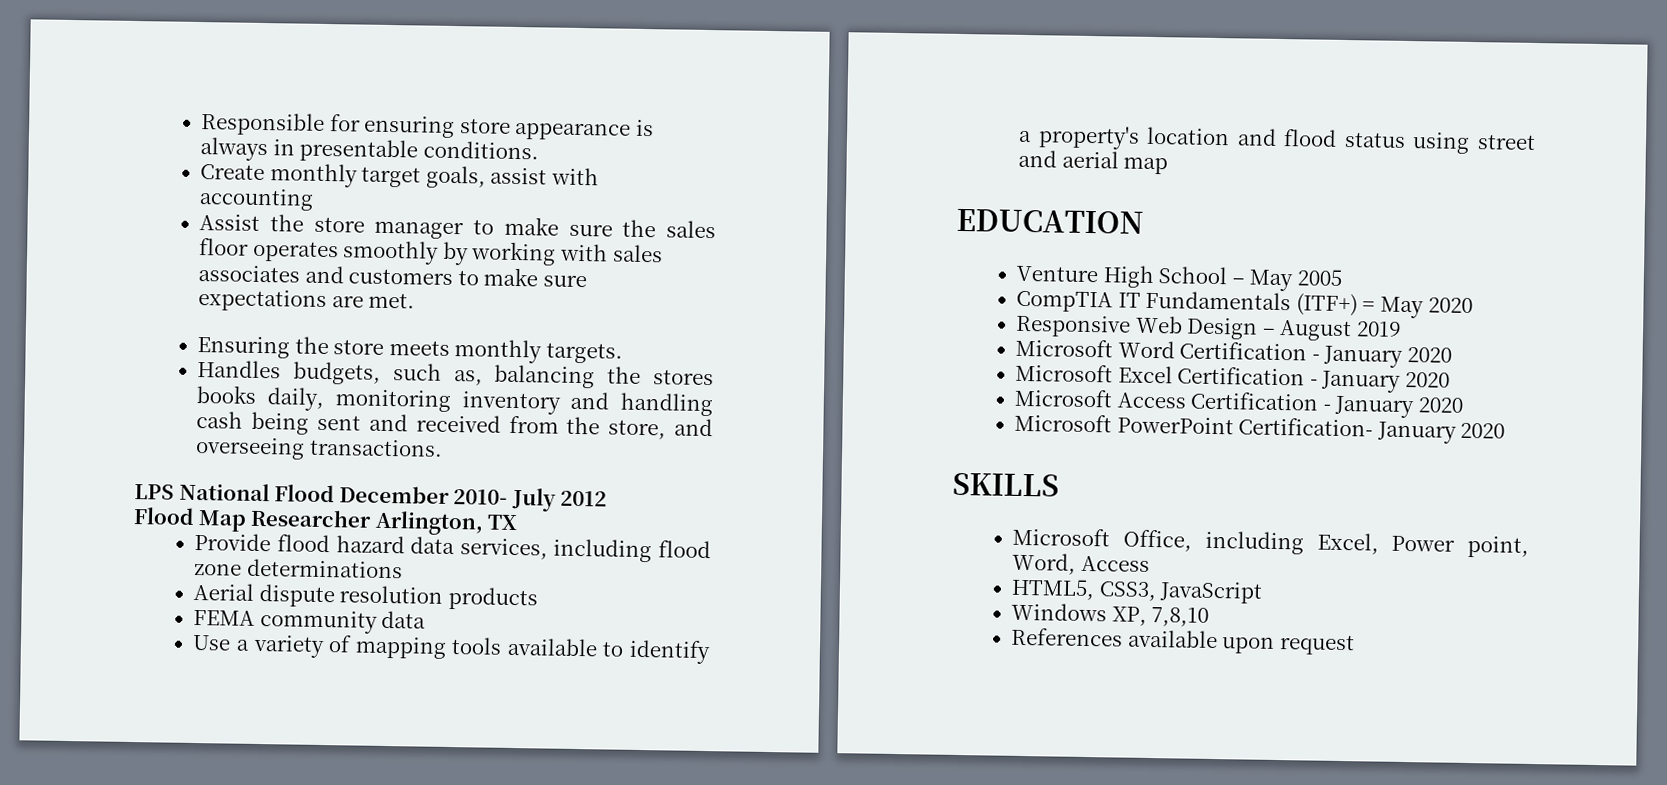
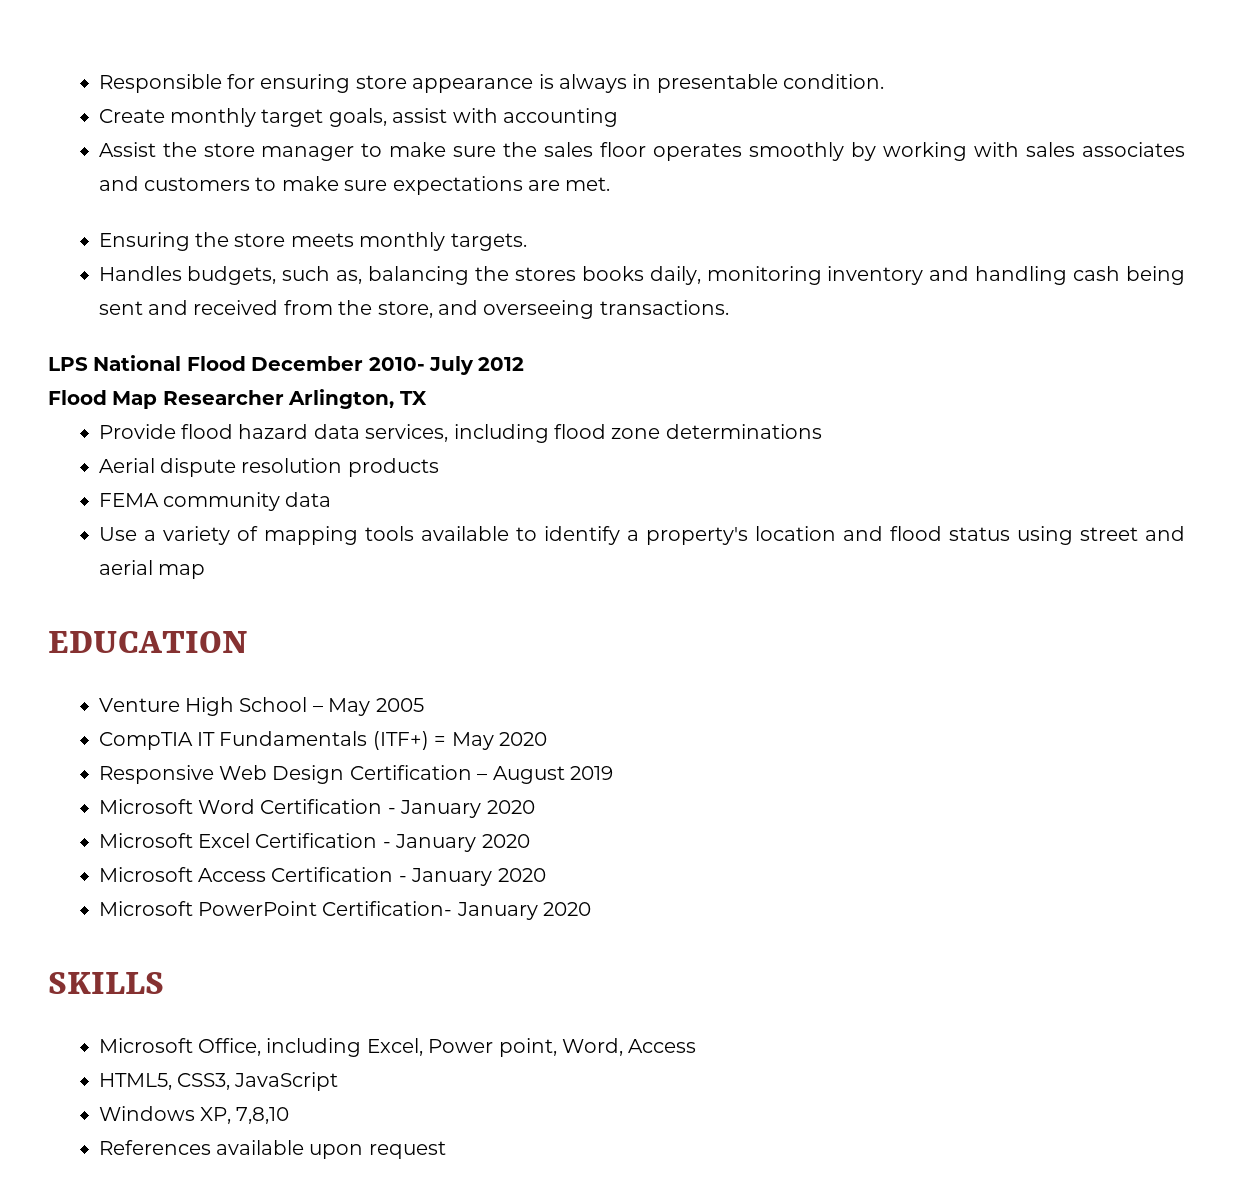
- Responsible for ensuring store appearance is always in presentable conditions.
+ Responsible for ensuring store appearance is always in presentable condition.
- Responsive Web Design – August 2019
+ Responsive Web Design Certification – August 2019

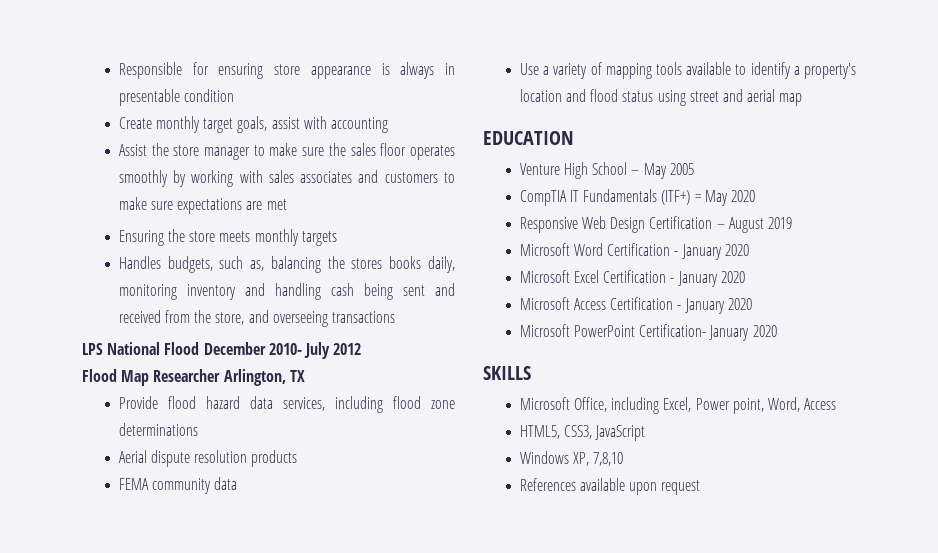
- Responsible for ensuring store appearance is always in presentable condition.
+ Responsible for ensuring store appearance is always in presentable condition
- Assist the store manager to make sure the sales floor operates smoothly by working with sales associates and customers to make sure expectations are met.
+ Assist the store manager to make sure the sales floor operates smoothly by working with sales associates and customers to make sure expectations are met
- Ensuring the store meets monthly targets.
+ Ensuring the store meets monthly targets
- Handles budgets, such as, balancing the stores books daily, monitoring inventory and handling cash being sent and received from the store, and overseeing transactions.
+ Handles budgets, such as, balancing the stores books daily, monitoring inventory and handling cash being sent and received from the store, and overseeing transactions

